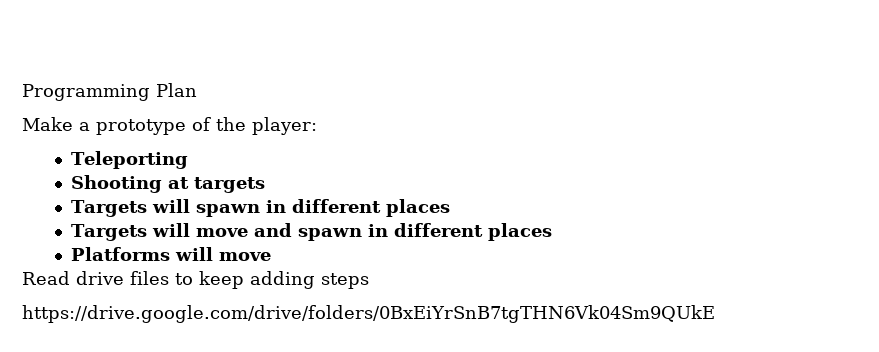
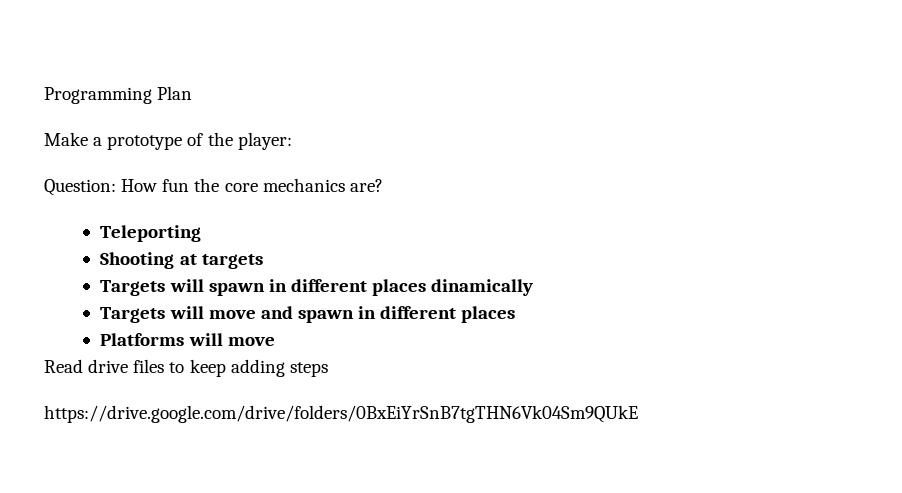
+ Question: How fun the core mechanics are?
- Targets will spawn in different places
+ Targets will spawn in different places dinamically

